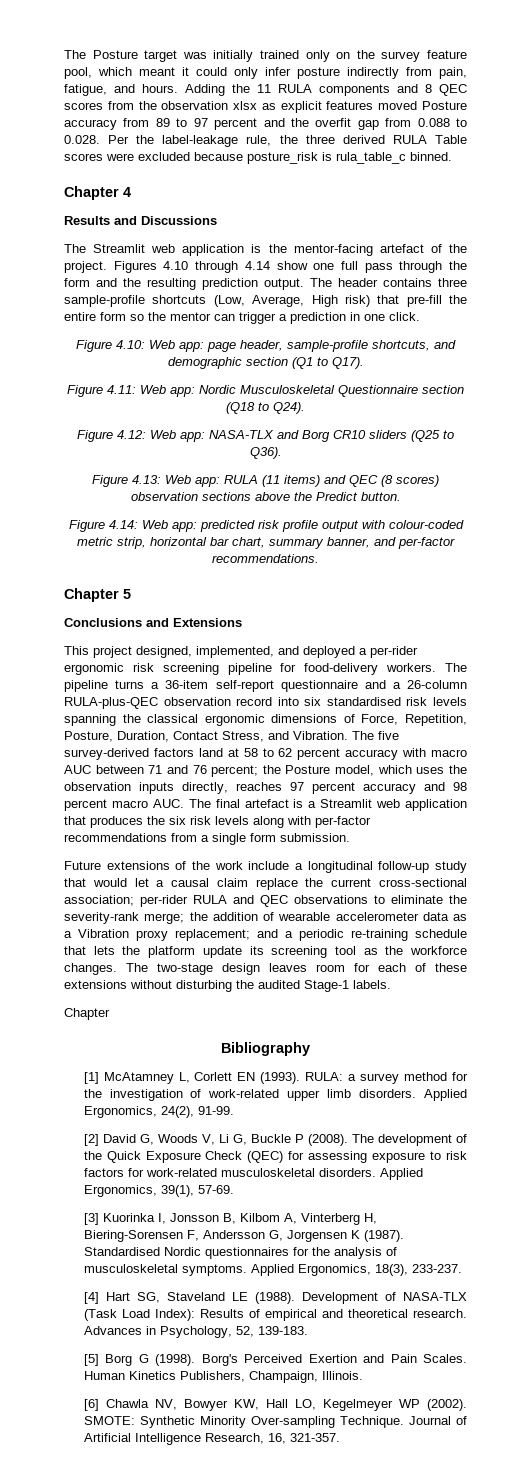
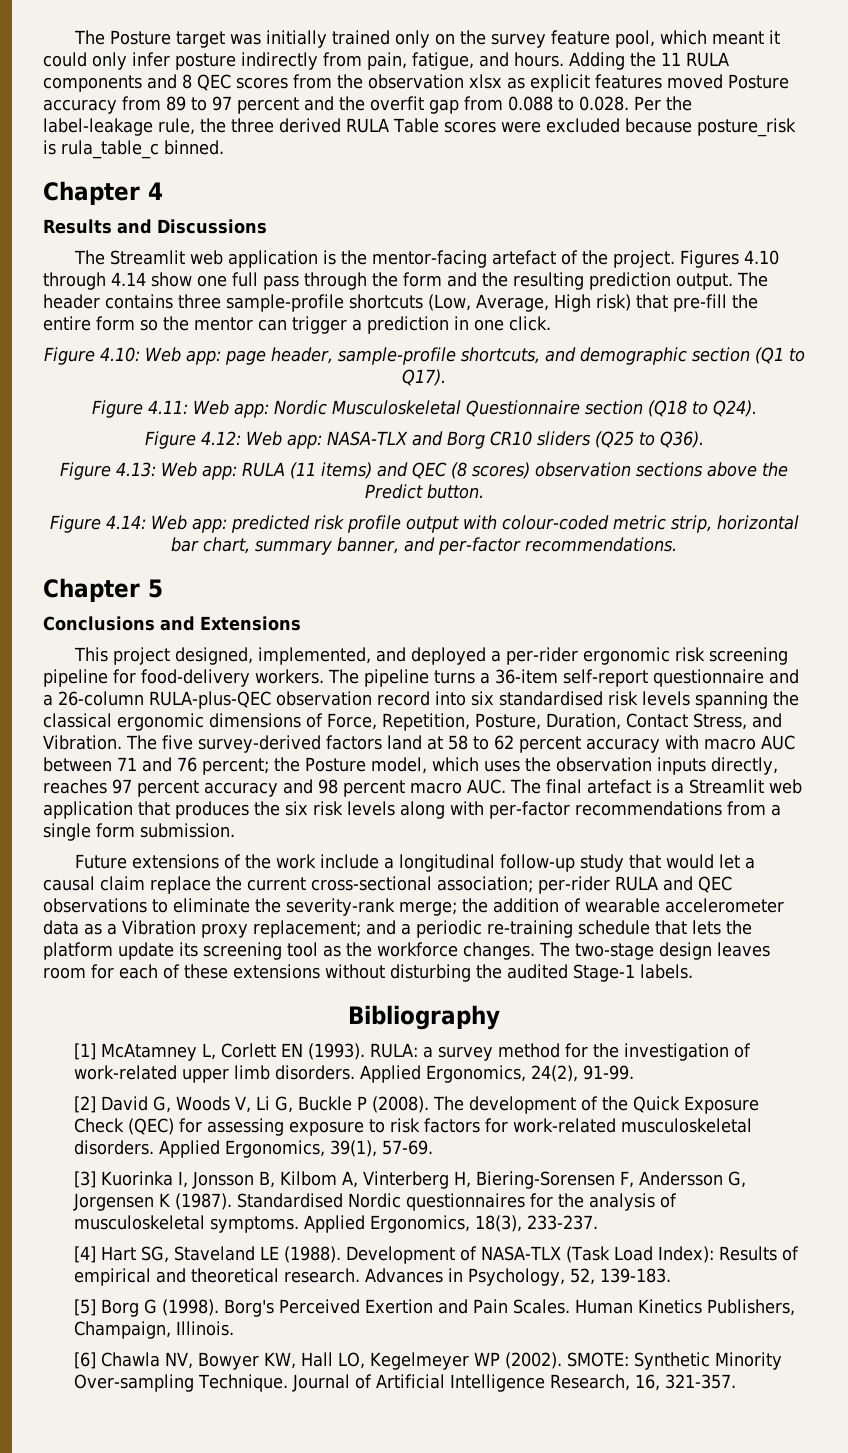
  The two-stage design leaves room for each of these extensions without disturbing the audited Stage-1 labels.
- Chapter

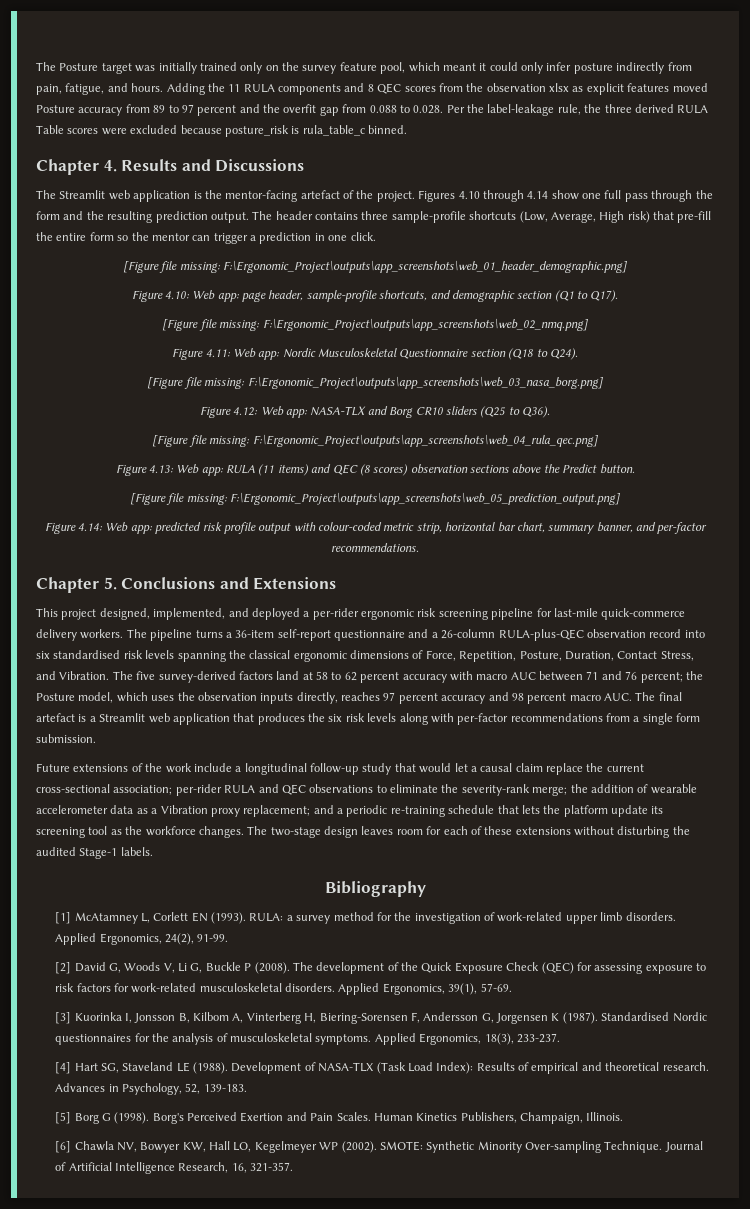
- Chapter 4
- Results and Discussions
+ Chapter 4. Results and Discussions
+ [Figure file missing: F:\Ergonomic_Project\outputs\app_screenshots\web_01_header_demographic.png]
+ [Figure file missing: F:\Ergonomic_Project\outputs\app_screenshots\web_02_nmq.png]
+ [Figure file missing: F:\Ergonomic_Project\outputs\app_screenshots\web_03_nasa_borg.png]
+ [Figure file missing: F:\Ergonomic_Project\outputs\app_screenshots\web_04_rula_qec.png]
+ [Figure file missing: F:\Ergonomic_Project\outputs\app_screenshots\web_05_prediction_output.png]
- Chapter 5
- Conclusions and Extensions
+ Chapter 5. Conclusions and Extensions
- This project designed, implemented, and deployed a per-rider ergonomic risk screening pipeline for food-delivery workers.
+ This project designed, implemented, and deployed a per-rider ergonomic risk screening pipeline for last-mile quick-commerce delivery workers.

